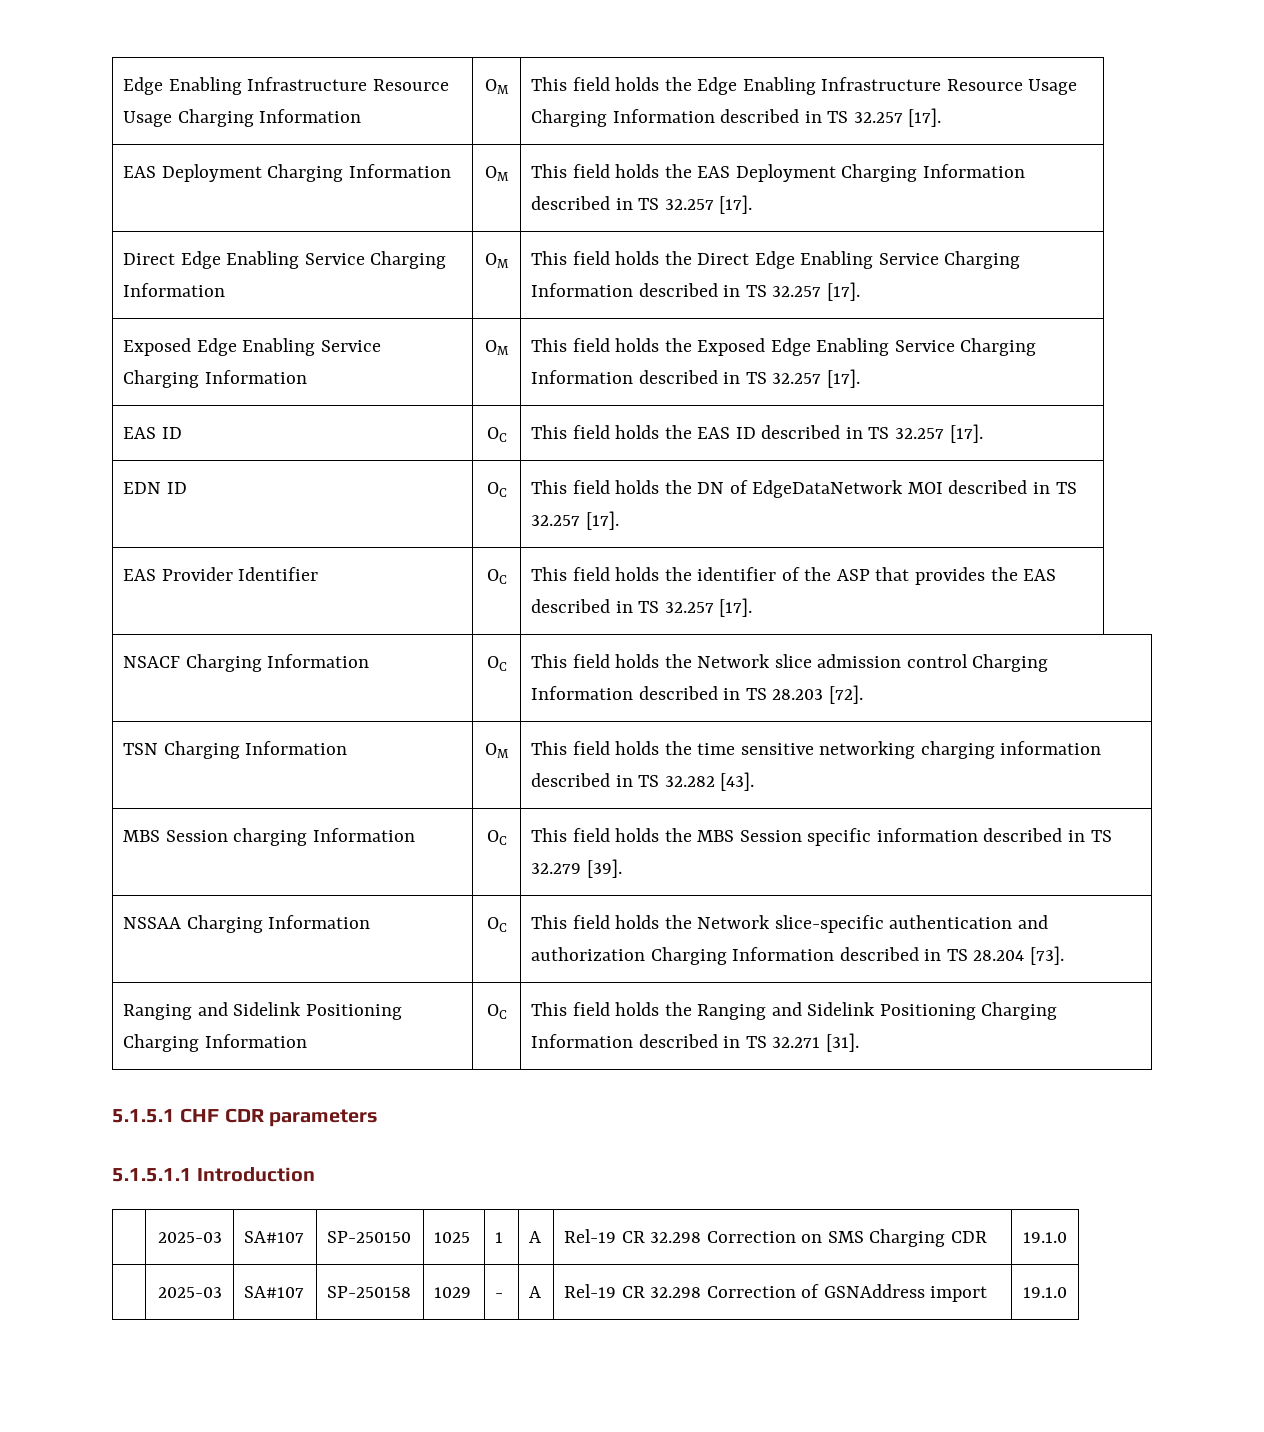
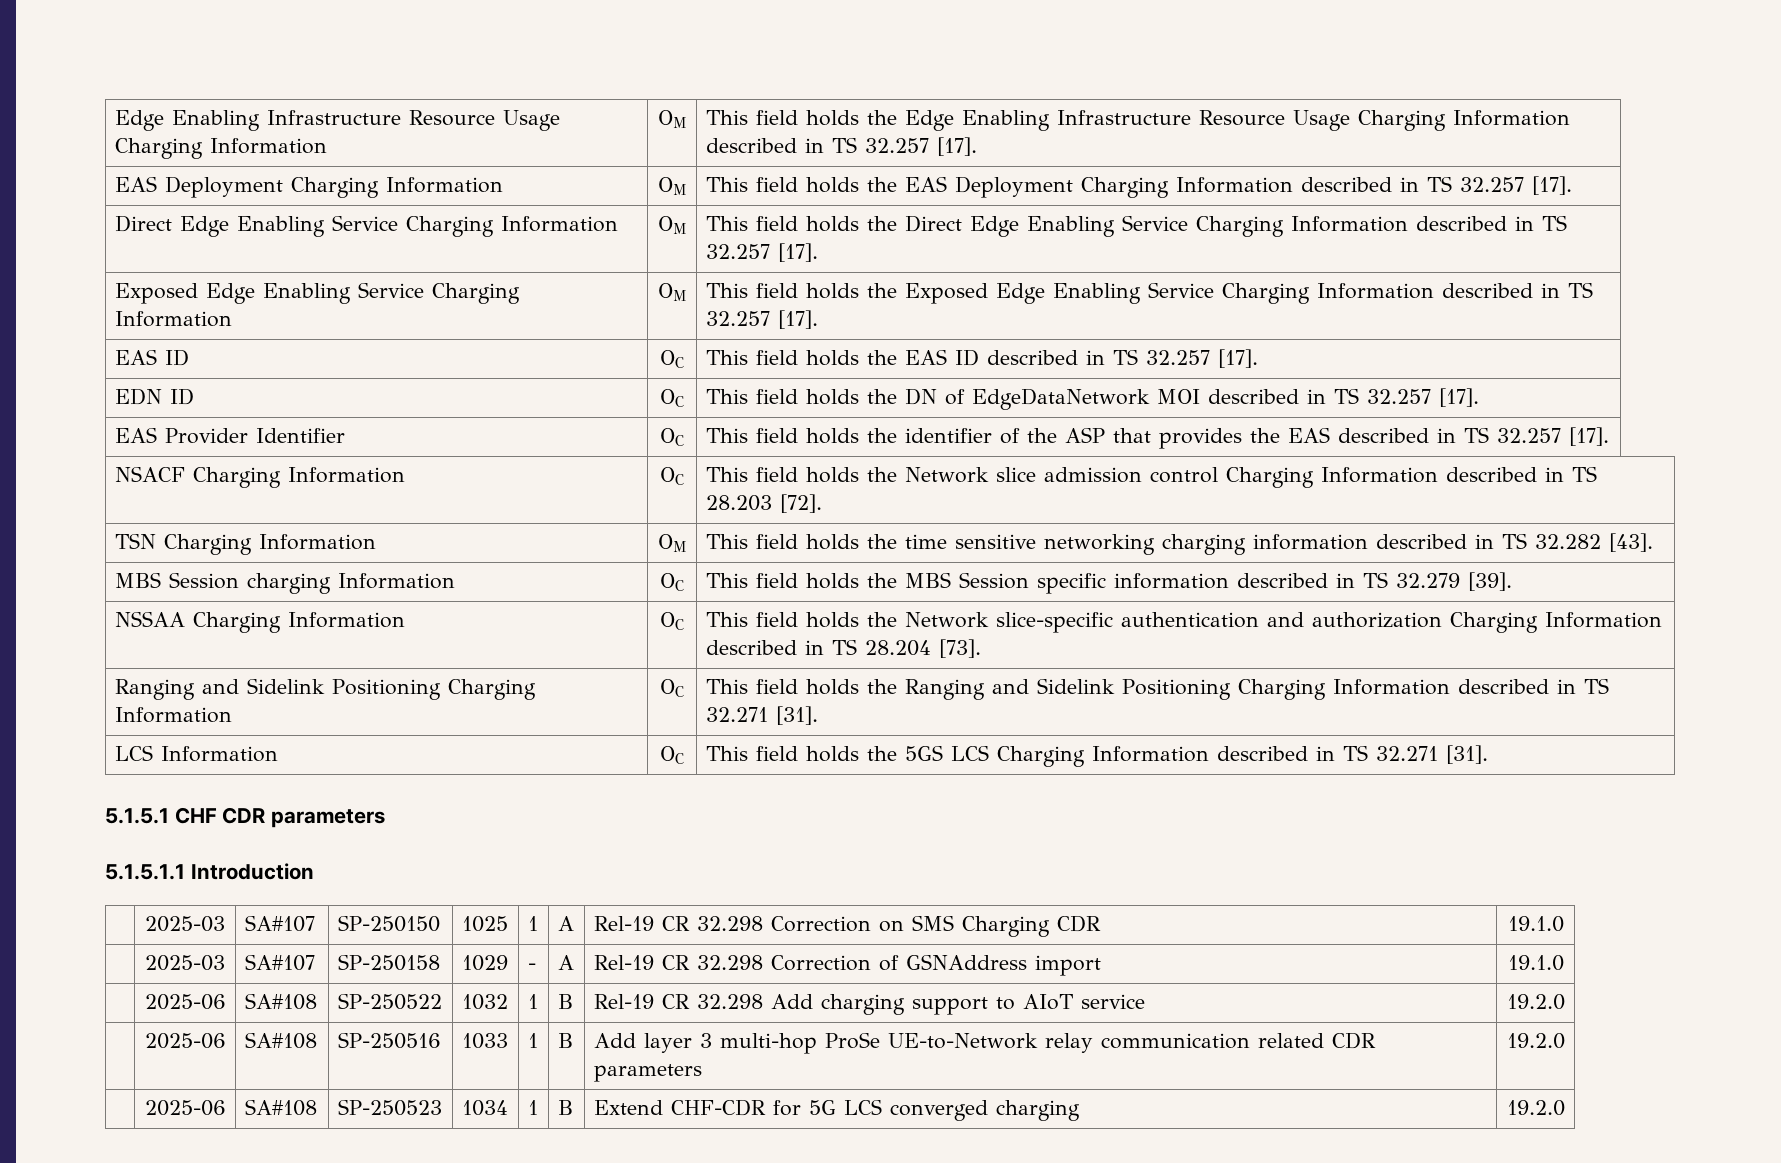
+ LCS Information | OC | This field holds the 5GS LCS Charging Information described in TS 32.271 [31].
+ | 2025-06 | SA#108 | SP-250522 | 1032 | 1 | B | Rel-19 CR 32.298 Add charging support to AIoT service | 19.2.0
+ | 2025-06 | SA#108 | SP-250516 | 1033 | 1 | B | Add layer 3 multi-hop ProSe UE-to-Network relay communication related CDR parameters | 19.2.0
+ | 2025-06 | SA#108 | SP-250523 | 1034 | 1 | B | Extend CHF-CDR for 5G LCS converged charging | 19.2.0

